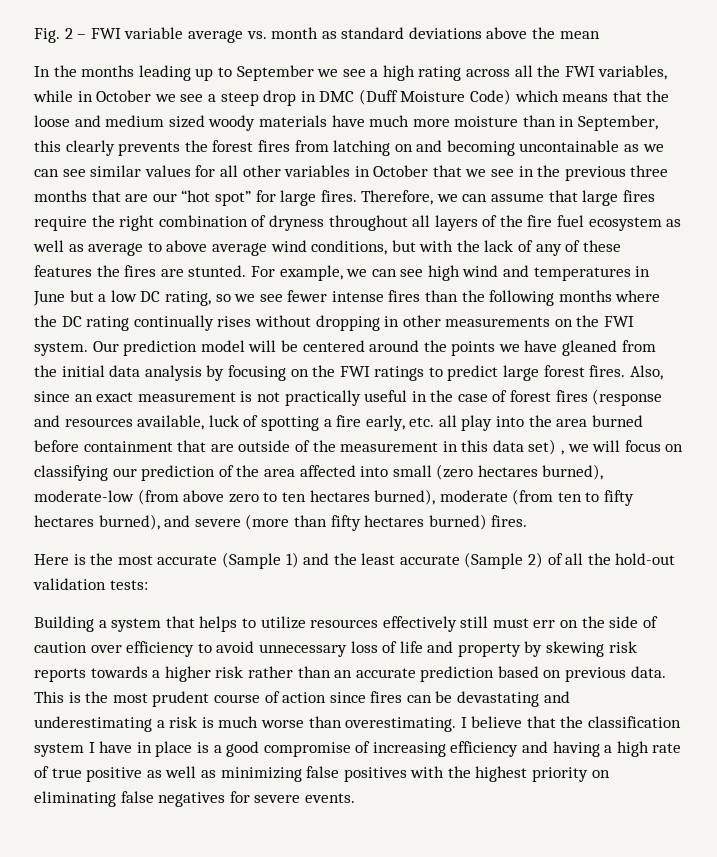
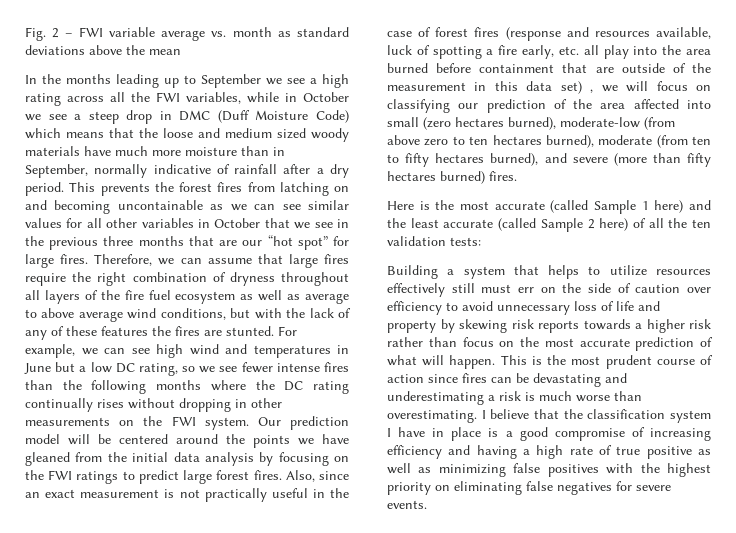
- In the months leading up to September we see a high rating across all the FWI variables, while in October we see a steep drop in DMC (Duff Moisture Code) which means that the loose and medium sized woody materials have much more moisture than in September, this clearly prevents the forest fires from latching on and becoming uncontainable as we can see similar values for all other variables in October that we see in the previous three months that are our “hot spot” for large fires.
+ In the months leading up to September we see a high rating across all the FWI variables, while in October we see a steep drop in DMC (Duff Moisture Code) which means that the loose and medium sized woody materials have much more moisture than in September, normally indicative of rainfall after a dry period. This prevents the forest fires from latching on and becoming uncontainable as we can see similar values for all other variables in October that we see in the previous three months that are our “hot spot” for large fires.
- Here is the most accurate (Sample 1) and the least accurate (Sample 2) of all the hold-out validation tests:
+ Here is the most accurate (called Sample 1 here) and the least accurate (called Sample 2 here) of all the ten validation tests:
- Building a system that helps to utilize resources effectively still must err on the side of caution over efficiency to avoid unnecessary loss of life and property by skewing risk reports towards a higher risk rather than an accurate prediction based on previous data.
+ Building a system that helps to utilize resources effectively still must err on the side of caution over efficiency to avoid unnecessary loss of life and property by skewing risk reports towards a higher risk rather than focus on the most accurate prediction of what will happen.

